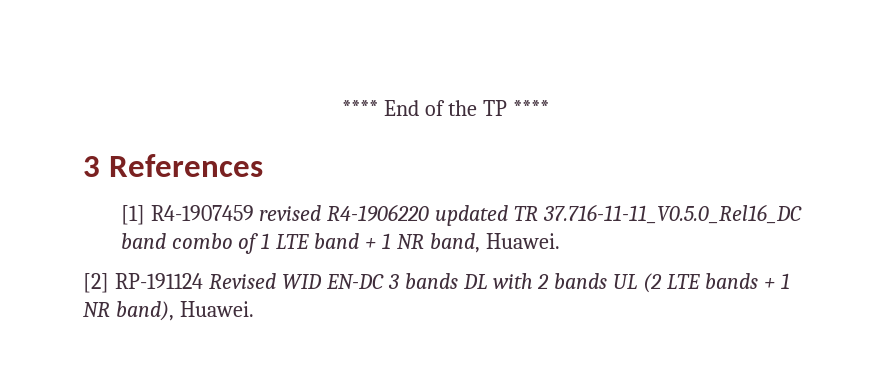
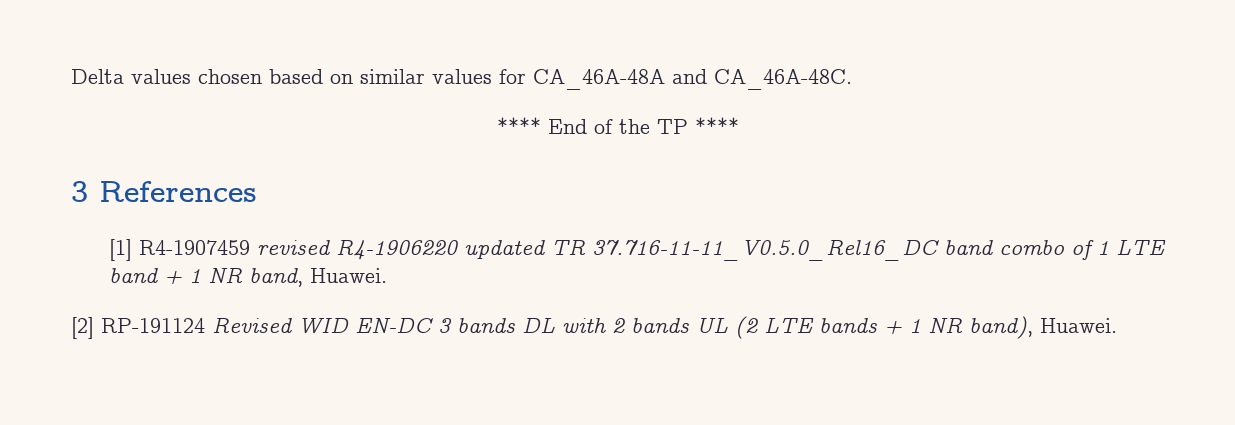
+ Delta values chosen based on similar values for CA_46A-48A and CA_46A-48C.

